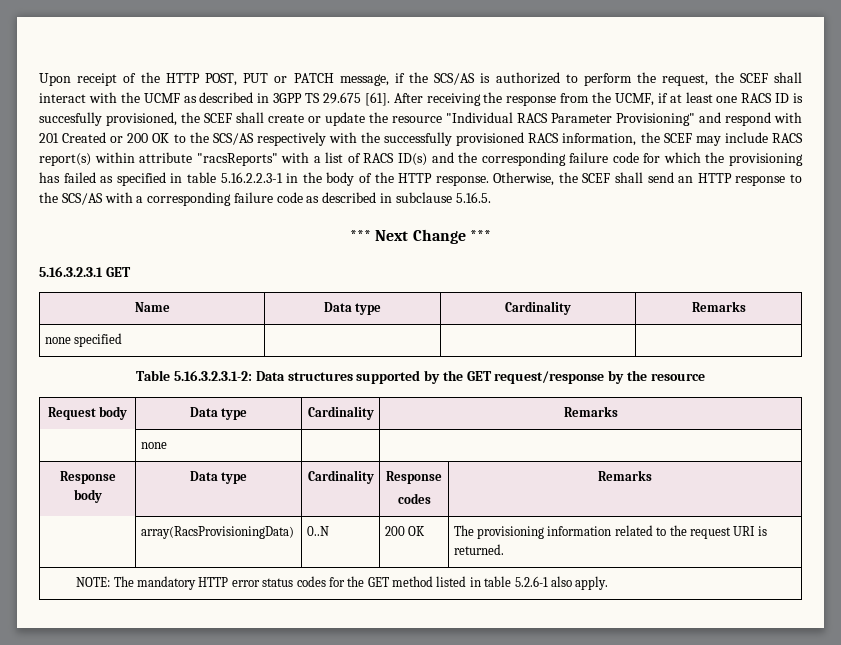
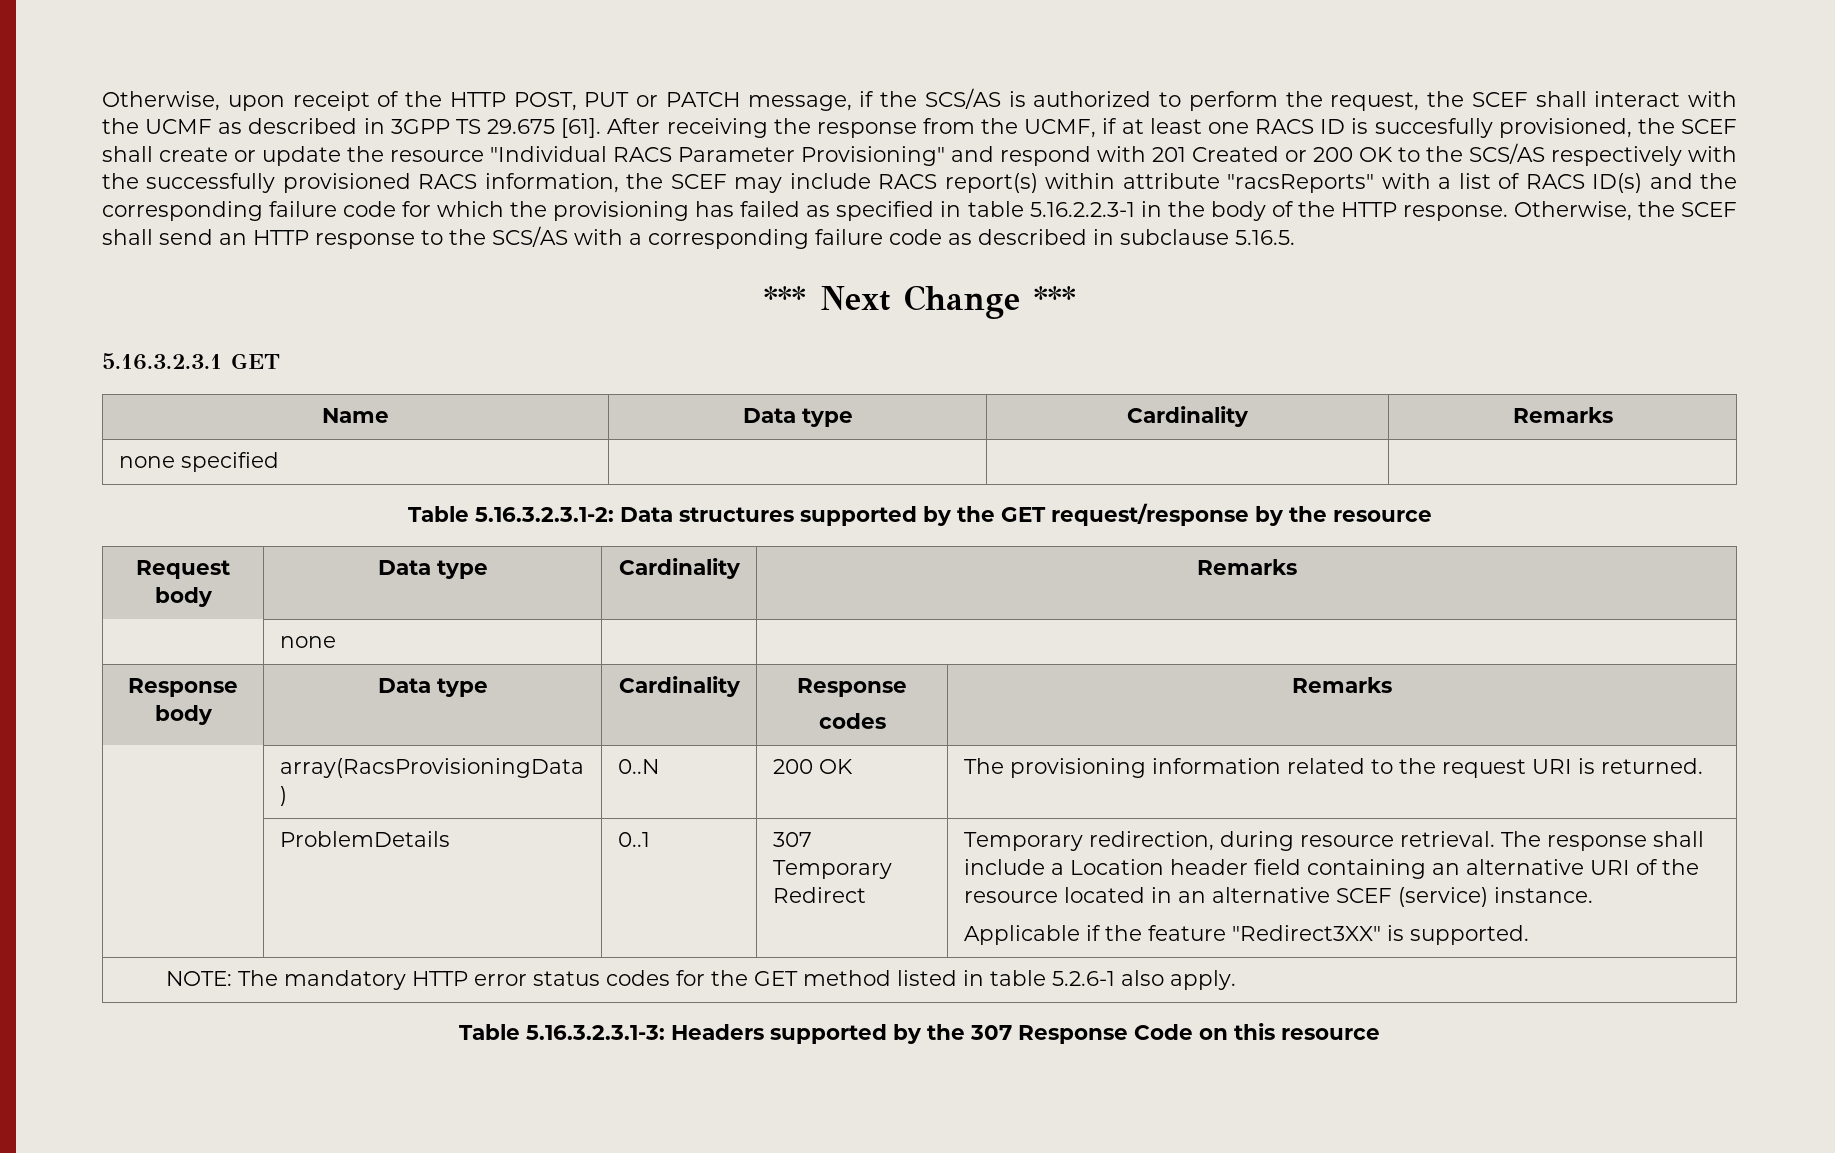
- Upon receipt of the HTTP POST, PUT or PATCH message, if the SCS/AS is authorized to perform the request, the SCEF shall interact with the UCMF as described in 3GPP TS 29.675 [61].
+ Otherwise, upon receipt of the HTTP POST, PUT or PATCH message, if the SCS/AS is authorized to perform the request, the SCEF shall interact with the UCMF as described in 3GPP TS 29.675 [61].
+ | ProblemDetails | 0..1 | 307 Temporary Redirect | Temporary redirection, during resource retrieval. The response shall include a Location header field containing an alternative URI of the resource located in an alternative SCEF (service) instance.
+ Applicable if the feature "Redirect3XX" is supported.
+ Table 5.16.3.2.3.1-3: Headers supported by the 307 Response Code on this resource

